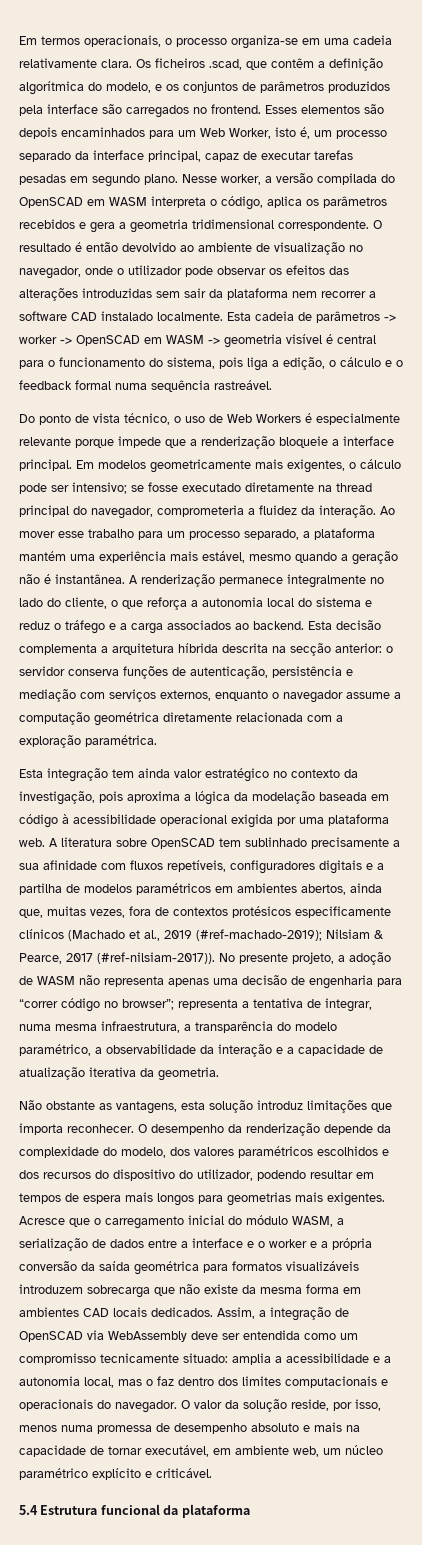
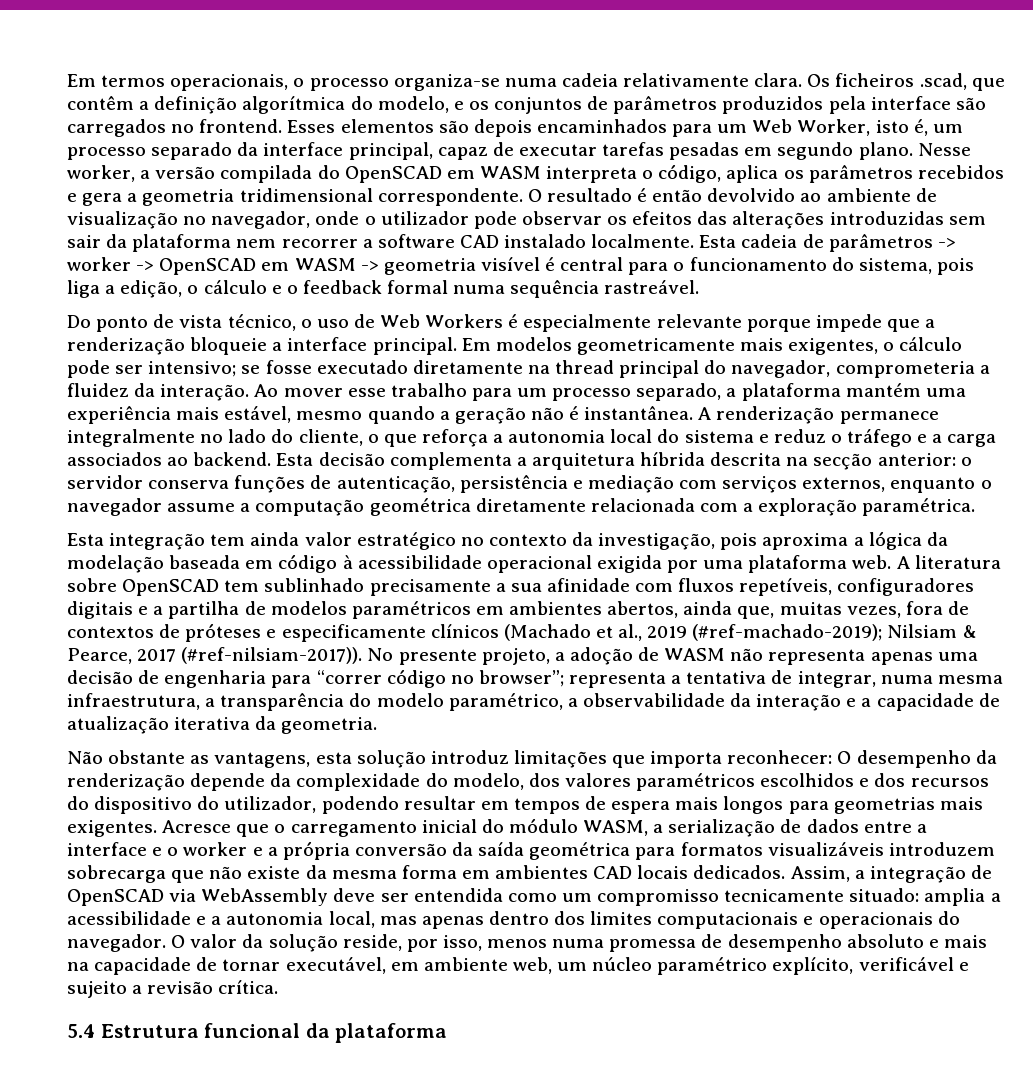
- Em termos operacionais, o processo organiza-se em uma cadeia relativamente clara.
+ Em termos operacionais, o processo organiza-se numa cadeia relativamente clara.
- A literatura sobre OpenSCAD tem sublinhado precisamente a sua afinidade com fluxos repetíveis, configuradores digitais e a partilha de modelos paramétricos em ambientes abertos, ainda que, muitas vezes, fora de contextos protésicos especificamente clínicos (Machado et al., 2019 (#ref-machado-2019); Nilsiam & Pearce, 2017 (#ref-nilsiam-2017)).
+ A literatura sobre OpenSCAD tem sublinhado precisamente a sua afinidade com fluxos repetíveis, configuradores digitais e a partilha de modelos paramétricos em ambientes abertos, ainda que, muitas vezes, fora de contextos de próteses e especificamente clínicos (Machado et al., 2019 (#ref-machado-2019); Nilsiam & Pearce, 2017 (#ref-nilsiam-2017)).
- Não obstante as vantagens, esta solução introduz limitações que importa reconhecer. O desempenho da renderização depende da complexidade do modelo, dos valores paramétricos escolhidos e dos recursos do dispositivo do utilizador, podendo resultar em tempos de espera mais longos para geometrias mais exigentes.
+ Não obstante as vantagens, esta solução introduz limitações que importa reconhecer: O desempenho da renderização depende da complexidade do modelo, dos valores paramétricos escolhidos e dos recursos do dispositivo do utilizador, podendo resultar em tempos de espera mais longos para geometrias mais exigentes.
- Assim, a integração de OpenSCAD via WebAssembly deve ser entendida como um compromisso tecnicamente situado: amplia a acessibilidade e a autonomia local, mas o faz dentro dos limites computacionais e operacionais do navegador.
+ Assim, a integração de OpenSCAD via WebAssembly deve ser entendida como um compromisso tecnicamente situado: amplia a acessibilidade e a autonomia local, mas apenas dentro dos limites computacionais e operacionais do navegador.
- O valor da solução reside, por isso, menos numa promessa de desempenho absoluto e mais na capacidade de tornar executável, em ambiente web, um núcleo paramétrico explícito e criticável.
+ O valor da solução reside, por isso, menos numa promessa de desempenho absoluto e mais na capacidade de tornar executável, em ambiente web, um núcleo paramétrico explícito, verificável e sujeito a revisão crítica.

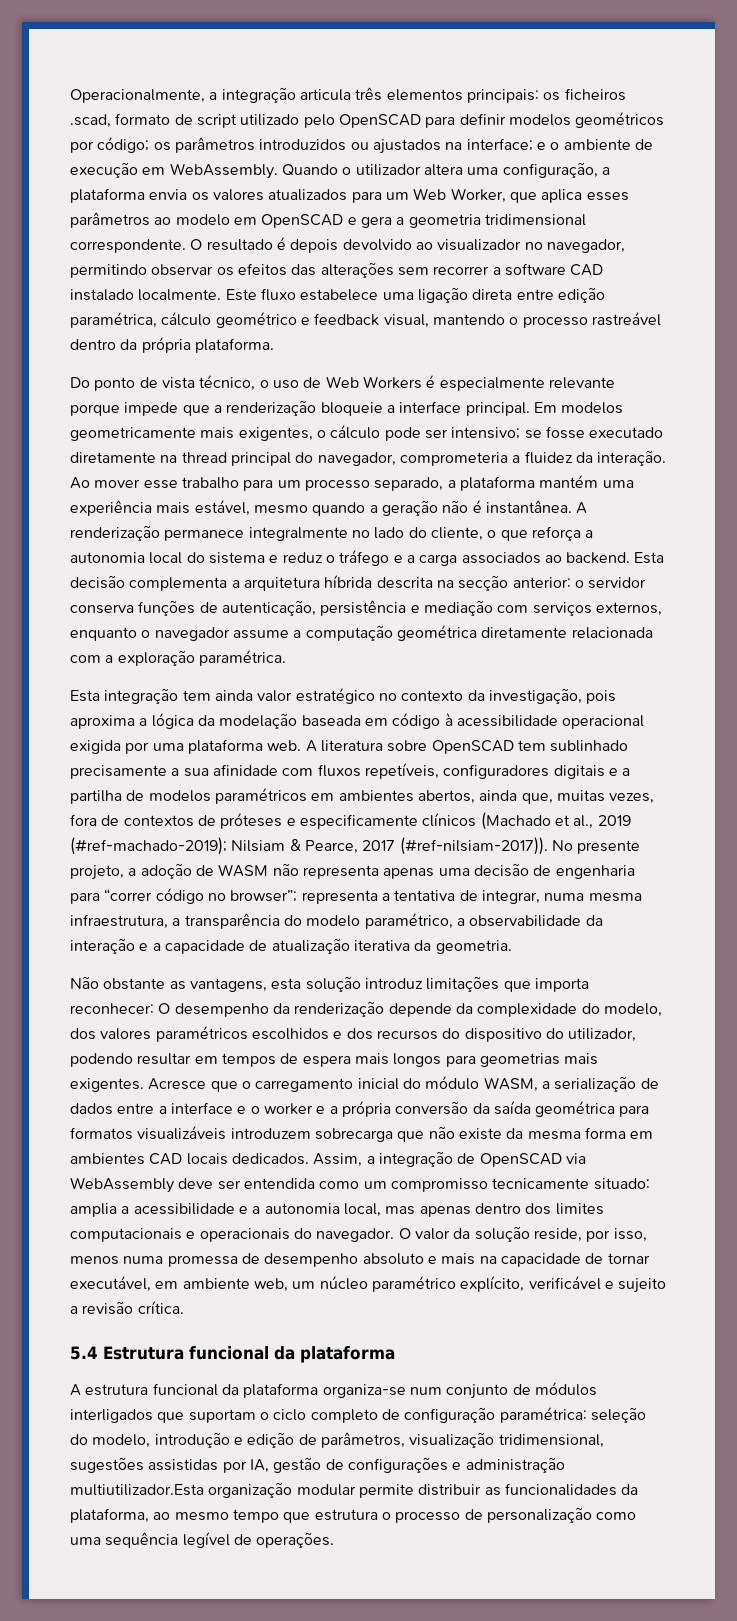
- Em termos operacionais, o processo organiza-se numa cadeia relativamente clara. Os ficheiros .scad, que contêm a definição algorítmica do modelo, e os conjuntos de parâmetros produzidos pela interface são carregados no frontend. Esses elementos são depois encaminhados para um Web Worker, isto é, um processo separado da interface principal, capaz de executar tarefas pesadas em segundo plano. Nesse worker, a versão compilada do OpenSCAD em WASM interpreta o código, aplica os parâmetros recebidos e gera a geometria tridimensional correspondente.
+ Operacionalmente, a integração articula três elementos principais: os ficheiros .scad, formato de script utilizado pelo OpenSCAD para definir modelos geométricos por código; os parâmetros introduzidos ou ajustados na interface; e o ambiente de execução em WebAssembly. Quando o utilizador altera uma configuração, a plataforma envia os valores atualizados para um Web Worker, que aplica esses parâmetros ao modelo em OpenSCAD e gera a geometria tridimensional correspondente.
- O resultado é então devolvido ao ambiente de visualização no navegador, onde o utilizador pode observar os efeitos das alterações introduzidas sem sair da plataforma nem recorrer a software CAD instalado localmente.
+ O resultado é depois devolvido ao visualizador no navegador, permitindo observar os efeitos das alterações sem recorrer a software CAD instalado localmente.
- Esta cadeia de parâmetros -> worker -> OpenSCAD em WASM -> geometria visível é central para o funcionamento do sistema, pois liga a edição, o cálculo e o feedback formal numa sequência rastreável.
+ Este fluxo estabelece uma ligação direta entre edição paramétrica, cálculo geométrico e feedback visual, mantendo o processo rastreável dentro da própria plataforma.
+ A estrutura funcional da plataforma organiza-se num conjunto de módulos interligados que suportam o ciclo completo de configuração paramétrica: seleção do modelo, introdução e edição de parâmetros, visualização tridimensional, sugestões assistidas por IA, gestão de configurações e administração multiutilizador.Esta organização modular permite distribuir as funcionalidades da plataforma, ao mesmo tempo que estrutura o processo de personalização como uma sequência legível de operações.

